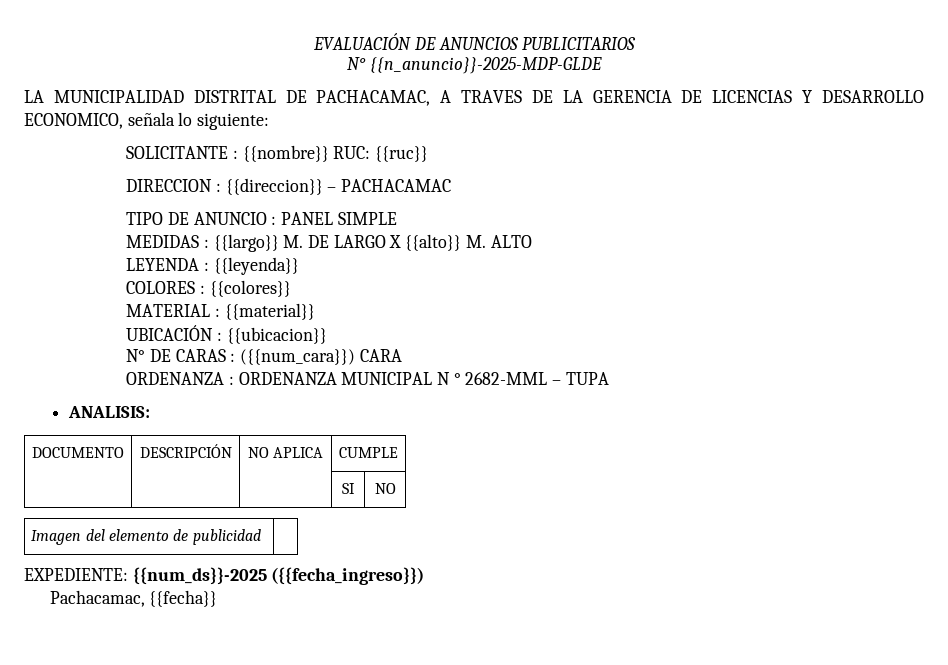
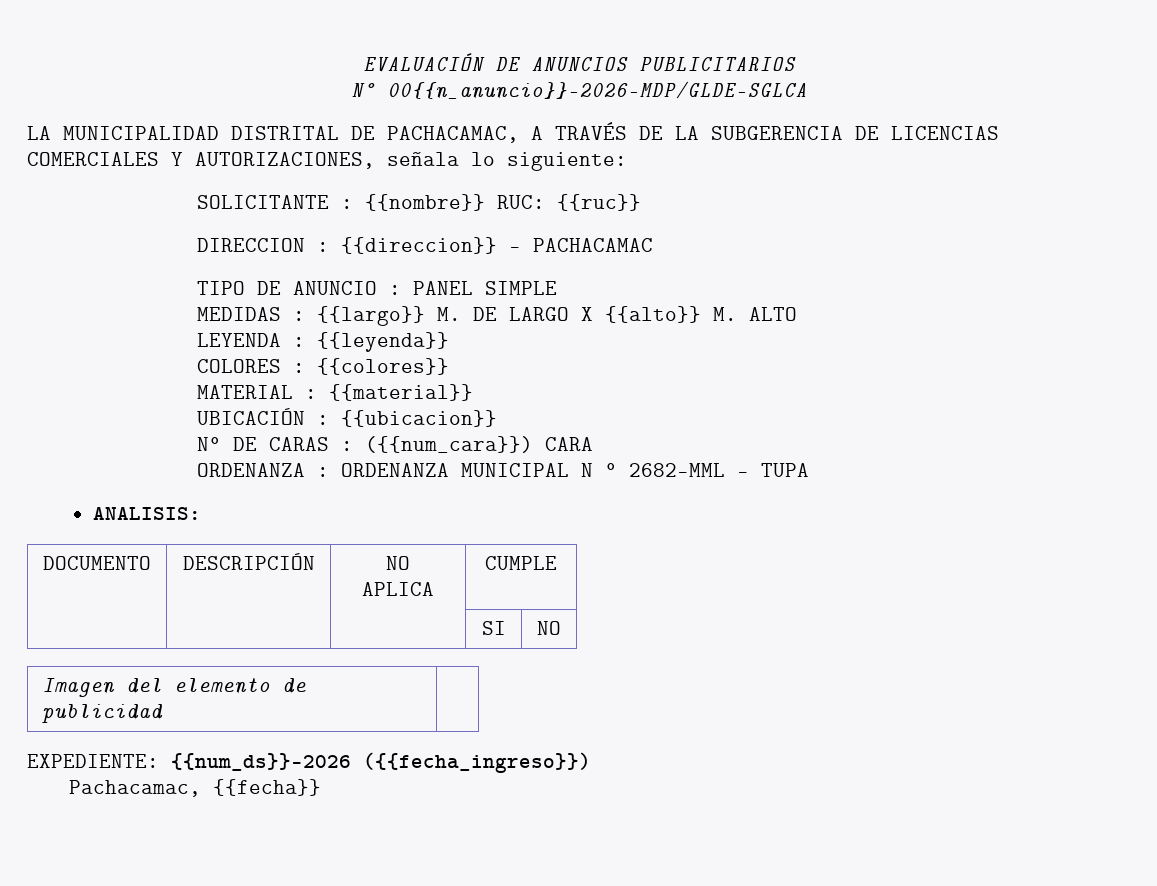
- N° {{n_anuncio}}-2025-MDP-GLDE
+ N° 00{{n_anuncio}}-2026-MDP/GLDE-SGLCA
- LA MUNICIPALIDAD DISTRITAL DE PACHACAMAC, A TRAVES DE LA GERENCIA DE LICENCIAS Y DESARROLLO ECONOMICO, señala lo siguiente:
+ LA MUNICIPALIDAD DISTRITAL DE PACHACAMAC, A TRAVÉS DE LA SUBGERENCIA DE LICENCIAS COMERCIALES Y AUTORIZACIONES, señala lo siguiente:
- EXPEDIENTE: {{num_ds}}-2025 ({{fecha_ingreso}})
+ EXPEDIENTE: {{num_ds}}-2026 ({{fecha_ingreso}})

